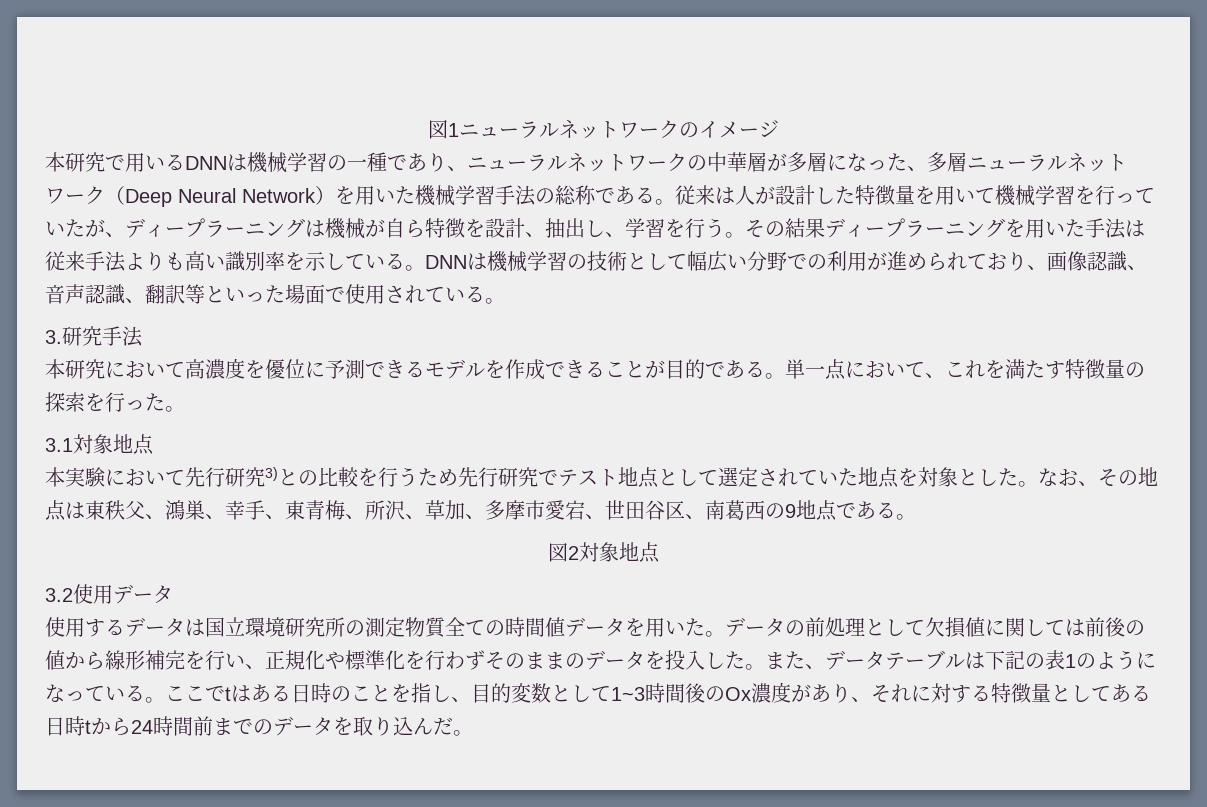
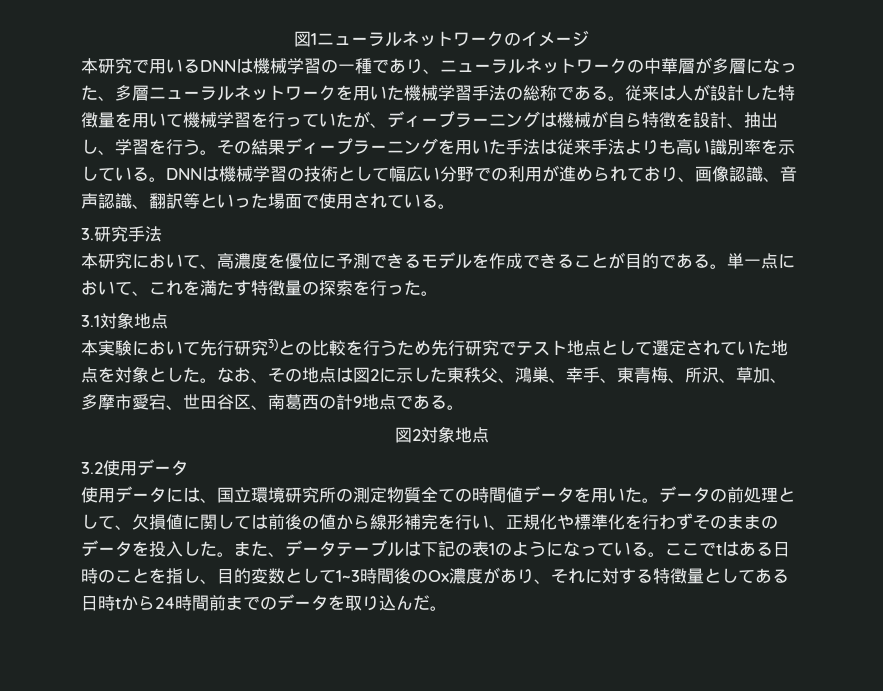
- 本研究で用いるDNNは機械学習の一種であり、ニューラルネットワークの中華層が多層になった、多層ニューラルネットワーク（Deep Neural Network）を用いた機械学習手法の総称である。
+ 本研究で用いるDNNは機械学習の一種であり、ニューラルネットワークの中華層が多層になった、多層ニューラルネットワークを用いた機械学習手法の総称である。
- 本研究において高濃度を優位に予測できるモデルを作成できることが目的である。
+ 本研究において、高濃度を優位に予測できるモデルを作成できることが目的である。
- なお、その地点は東秩父、鴻巣、幸手、東青梅、所沢、草加、多摩市愛宕、世田谷区、南葛西の9地点である。
+ なお、その地点は図2に示した東秩父、鴻巣、幸手、東青梅、所沢、草加、多摩市愛宕、世田谷区、南葛西の計9地点である。
- 使用するデータは国立環境研究所の測定物質全ての時間値データを用いた。
+ 使用データには、国立環境研究所の測定物質全ての時間値データを用いた。
- データの前処理として欠損値に関しては前後の値から線形補完を行い、正規化や標準化を行わずそのままのデータを投入した。
+ データの前処理として、欠損値に関しては前後の値から線形補完を行い、正規化や標準化を行わずそのままのデータを投入した。

